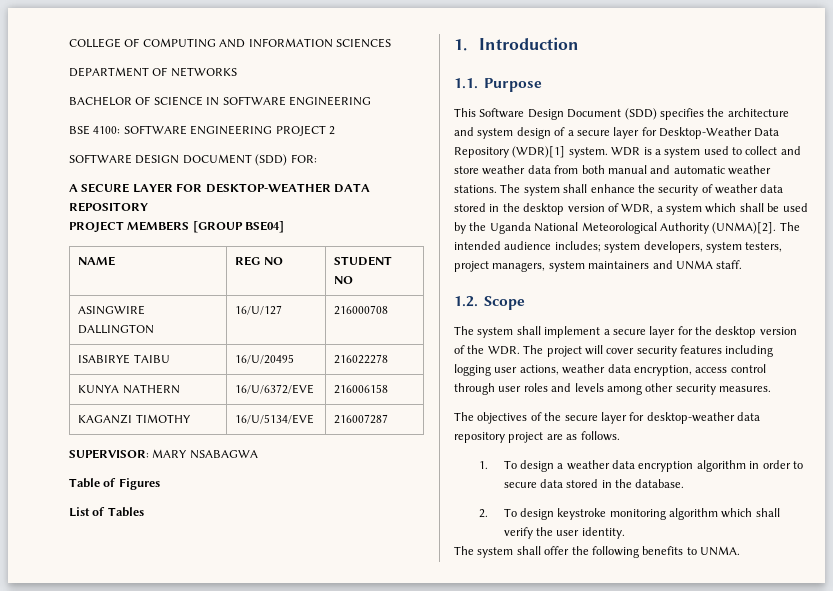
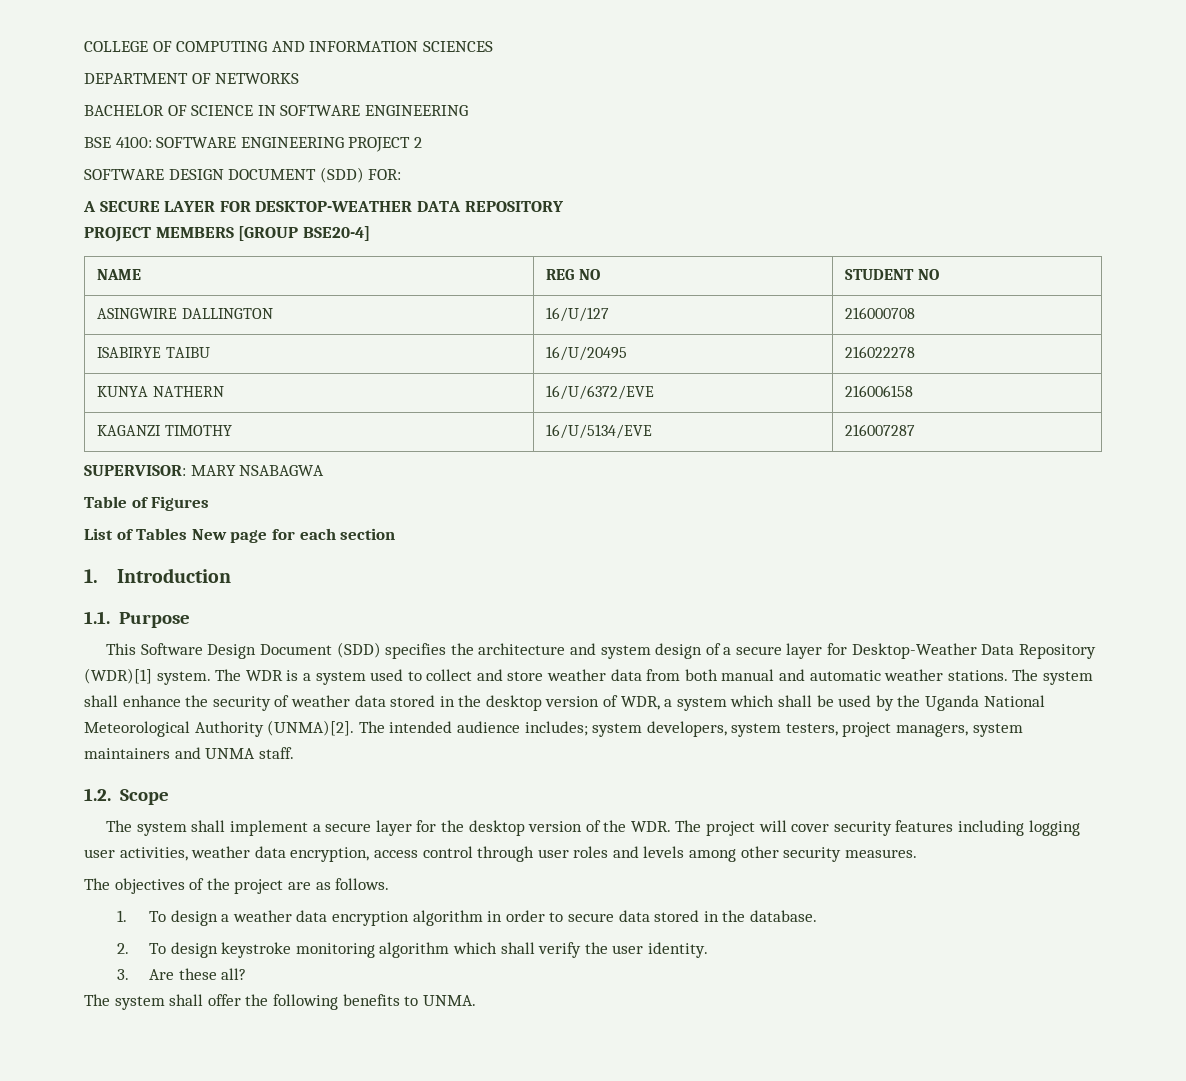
- PROJECT MEMBERS [GROUP BSE04]
+ PROJECT MEMBERS [GROUP BSE20-4]
- List of Tables
+ List of Tables New page for each section
- WDR is a system used to collect and store weather data from both manual and automatic weather stations.
+ The WDR is a system used to collect and store weather data from both manual and automatic weather stations.
- The system shall implement a secure layer for the desktop version of the WDR. The project will cover security features including logging user actions, weather data encryption, access control through user roles and levels among other security measures.
+ The system shall implement a secure layer for the desktop version of the WDR. The project will cover security features including logging user activities, weather data encryption, access control through user roles and levels among other security measures.
- The objectives of the secure layer for desktop-weather data repository project are as follows.
+ The objectives of the project are as follows.
+ 3. Are these all?

